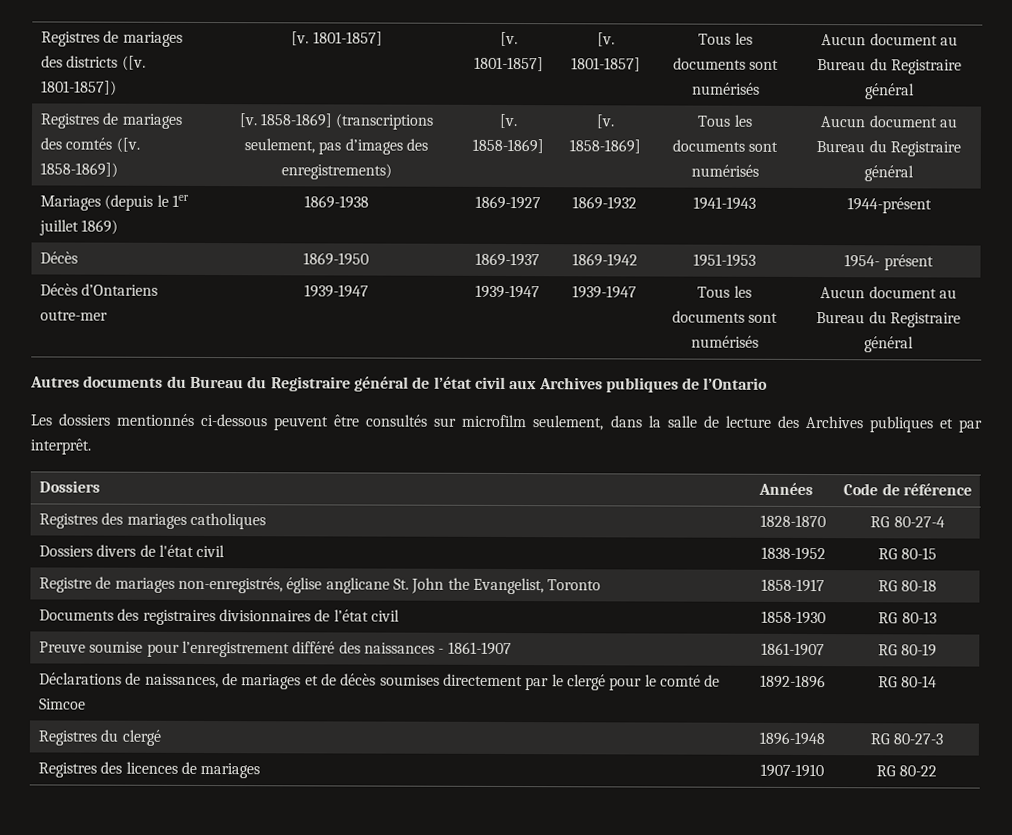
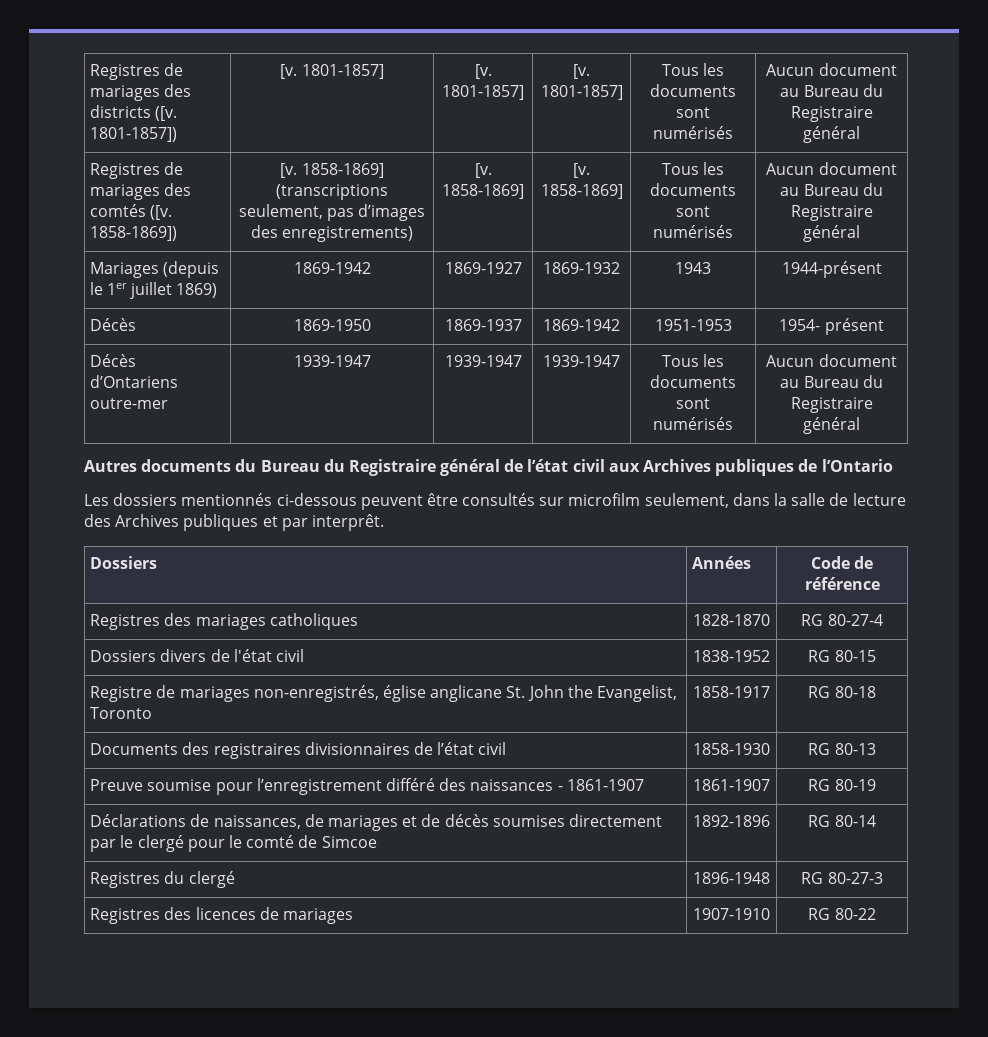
- Mariages (depuis le 1er juillet 1869) | 1869-1938 | 1869-1927 | 1869-1932 | 1941-1943 | 1944-présent
+ Mariages (depuis le 1er juillet 1869) | 1869-1942 | 1869-1927 | 1869-1932 | 1943 | 1944-présent

